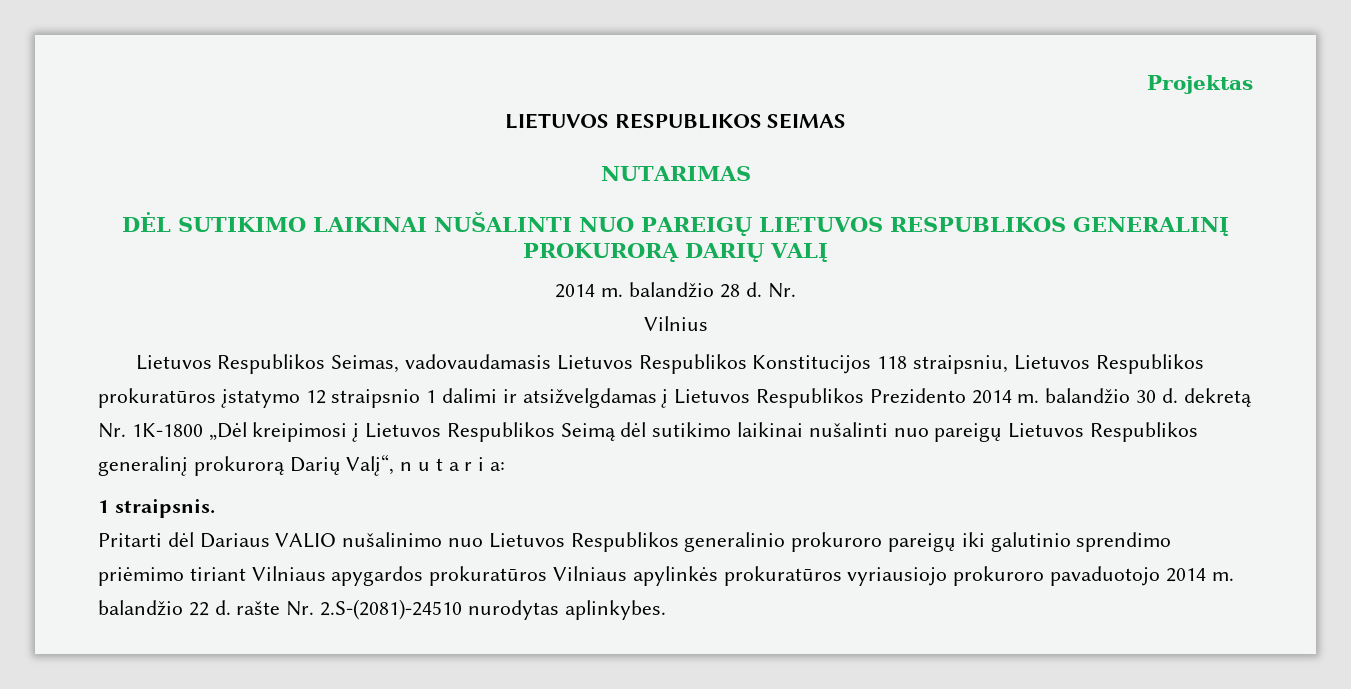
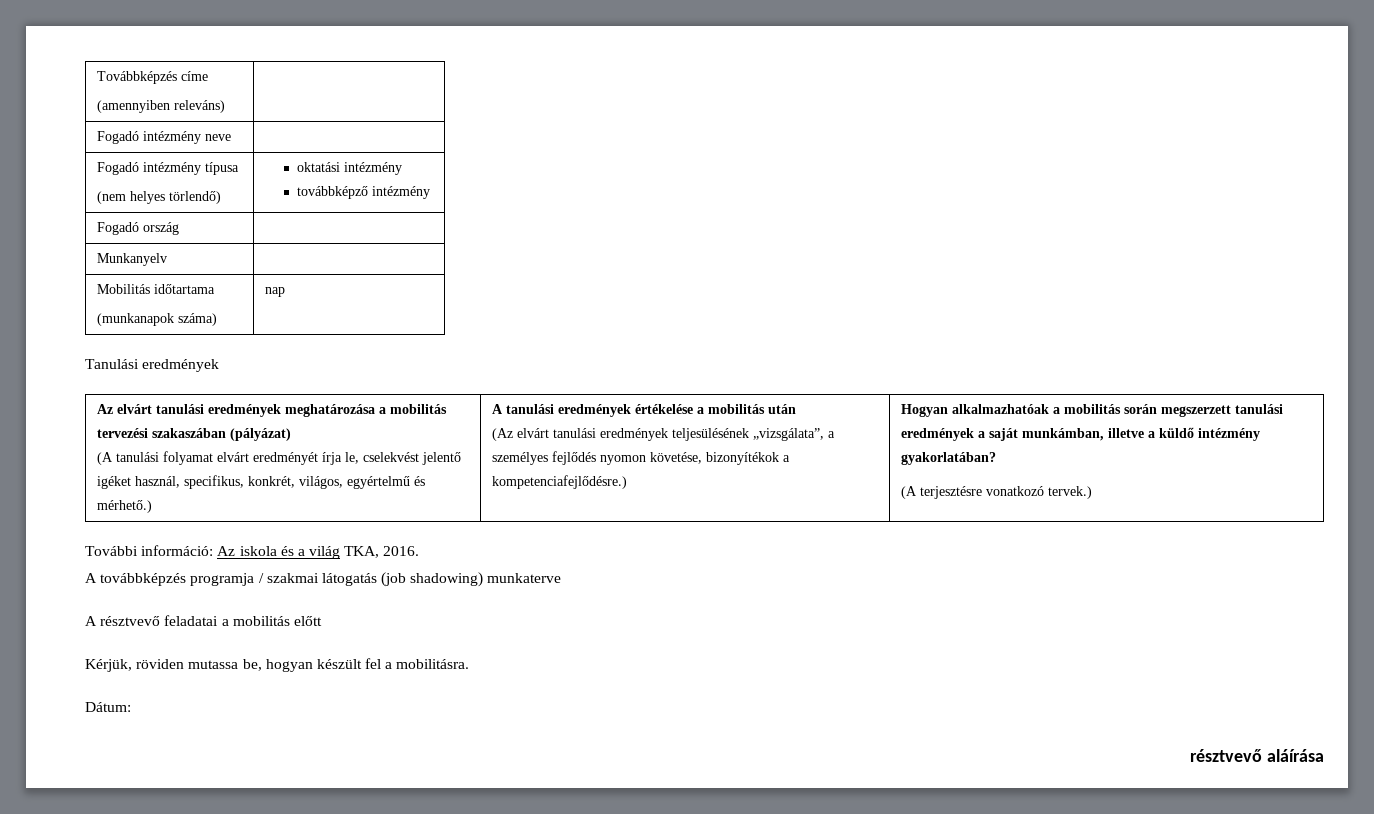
- Projektas
- LIETUVOS RESPUBLIKOS SEIMAS
- NUTARIMAS
- DĖL SUTIKIMO LAIKINAI NUŠALINTI NUO PAREIGŲ LIETUVOS RESPUBLIKOS GENERALINĮ PROKURORĄ DARIŲ VALĮ
- 2014 m. balandžio 28 d. Nr.
- Vilnius
- Lietuvos Respublikos Seimas, vadovaudamasis Lietuvos Respublikos Konstitucijos 118 straipsniu, Lietuvos Respublikos prokuratūros įstatymo 12 straipsnio 1 dalimi ir atsižvelgdamas į Lietuvos Respublikos Prezidento 2014 m. balandžio 30 d. dekretą Nr. 1K-1800 „Dėl kreipimosi į Lietuvos Respublikos Seimą dėl sutikimo laikinai nušalinti nuo pareigų Lietuvos Respublikos generalinį prokurorą Darių Valį“, n u t a r i a:
- 1 straipsnis.
- Pritarti dėl Dariaus VALIO nušalinimo nuo Lietuvos Respublikos generalinio prokuroro pareigų iki galutinio sprendimo priėmimo tiriant Vilniaus apygardos prokuratūros Vilniaus apylinkės prokuratūros vyriausiojo prokuroro pavaduotojo 2014 m. balandžio 22 d. rašte Nr. 2.S-(2081)-24510 nurodytas aplinkybes.
+ Továbbképzés címe
+ (amennyiben releváns) |
+ Fogadó intézmény neve |
+ Fogadó intézmény típusa
+ (nem helyes törlendő) | oktatási intézmény
+ továbbképző intézmény
+ Fogadó ország |
+ Munkanyelv |
+ Mobilitás időtartama
+ (munkanapok száma) | nap
+ Tanulási eredmények
+ Az elvárt tanulási eredmények meghatározása a mobilitás tervezési szakaszában (pályázat)
+ (A tanulási folyamat elvárt eredményét írja le, cselekvést jelentő igéket használ, specifikus, konkrét, világos, egyértelmű és mérhető.) | A tanulási eredmények értékelése a mobilitás után
+ (Az elvárt tanulási eredmények teljesülésének „vizsgálata”, a személyes fejlődés nyomon követése, bizonyítékok a kompetenciafejlődésre.) | Hogyan alkalmazhatóak a mobilitás során megszerzett tanulási eredmények a saját munkámban, illetve a küldő intézmény gyakorlatában?
+ (A terjesztésre vonatkozó tervek.)
+ További információ: Az iskola és a világ TKA, 2016.
+ A továbbképzés programja / szakmai látogatás (job shadowing) munkaterve
+ A résztvevő feladatai a mobilitás előtt
+ Kérjük, röviden mutassa be, hogyan készült fel a mobilitásra.
+ Dátum:
+ résztvevő aláírása

